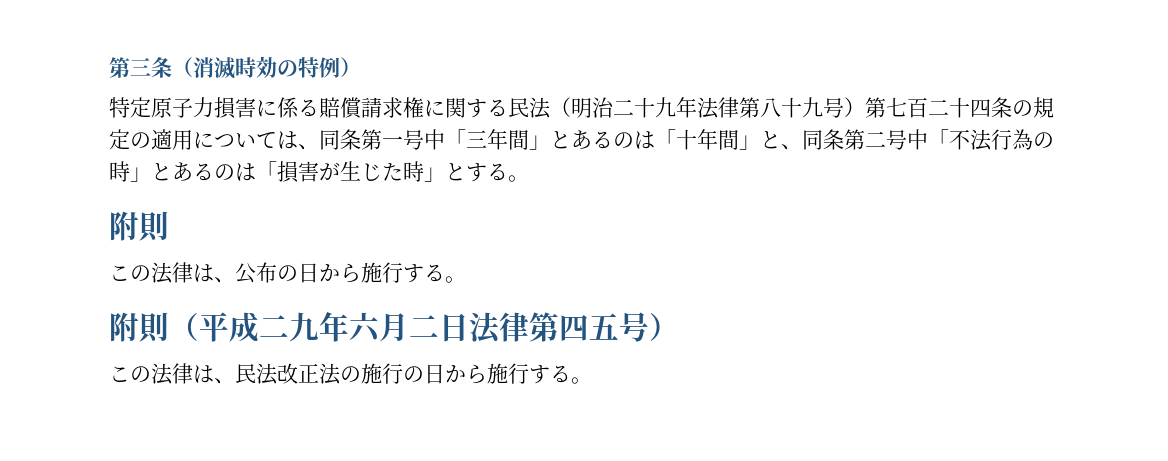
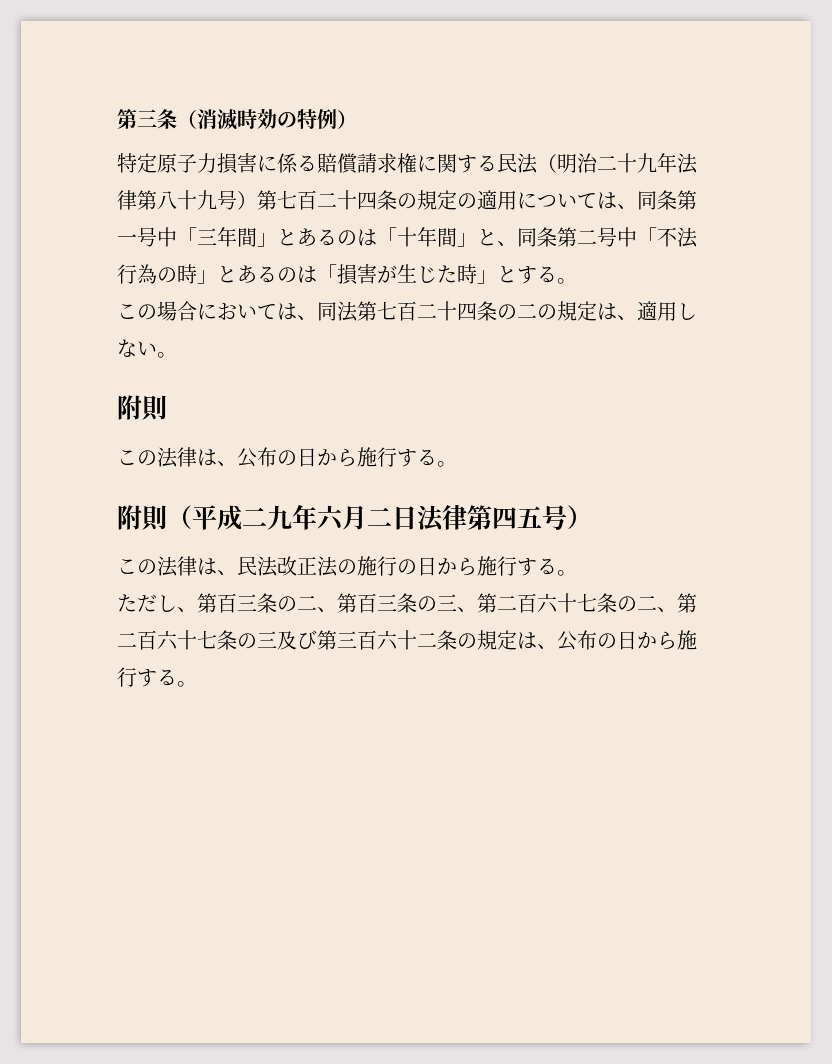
+ この場合においては、同法第七百二十四条の二の規定は、適用しない。
+ ただし、第百三条の二、第百三条の三、第二百六十七条の二、第二百六十七条の三及び第三百六十二条の規定は、公布の日から施行する。

